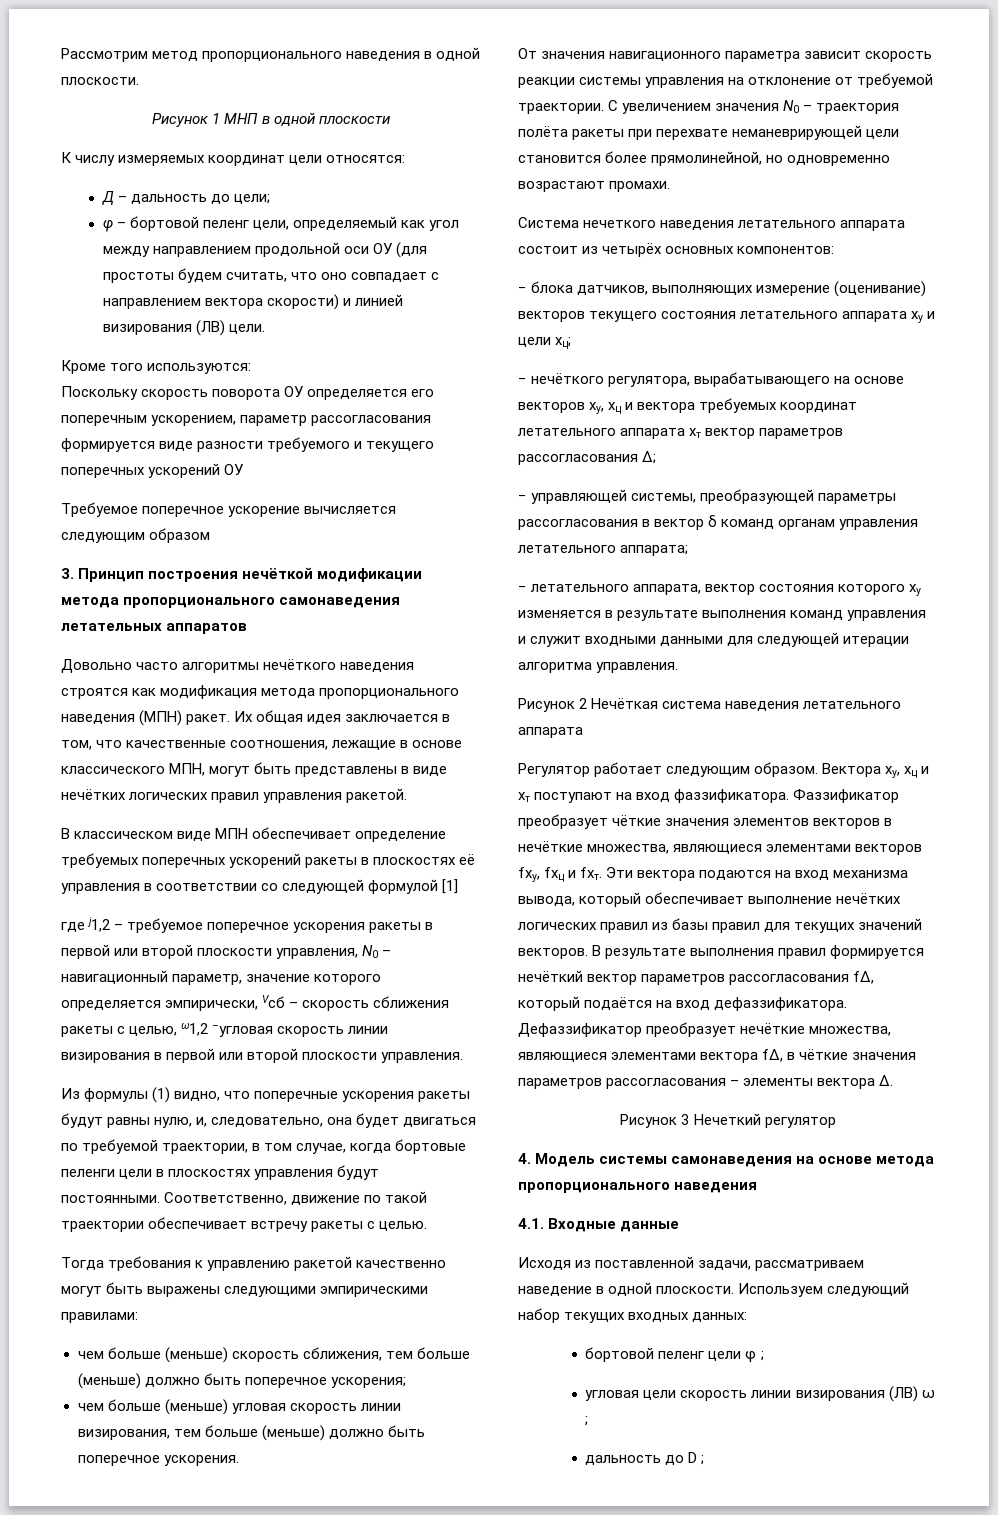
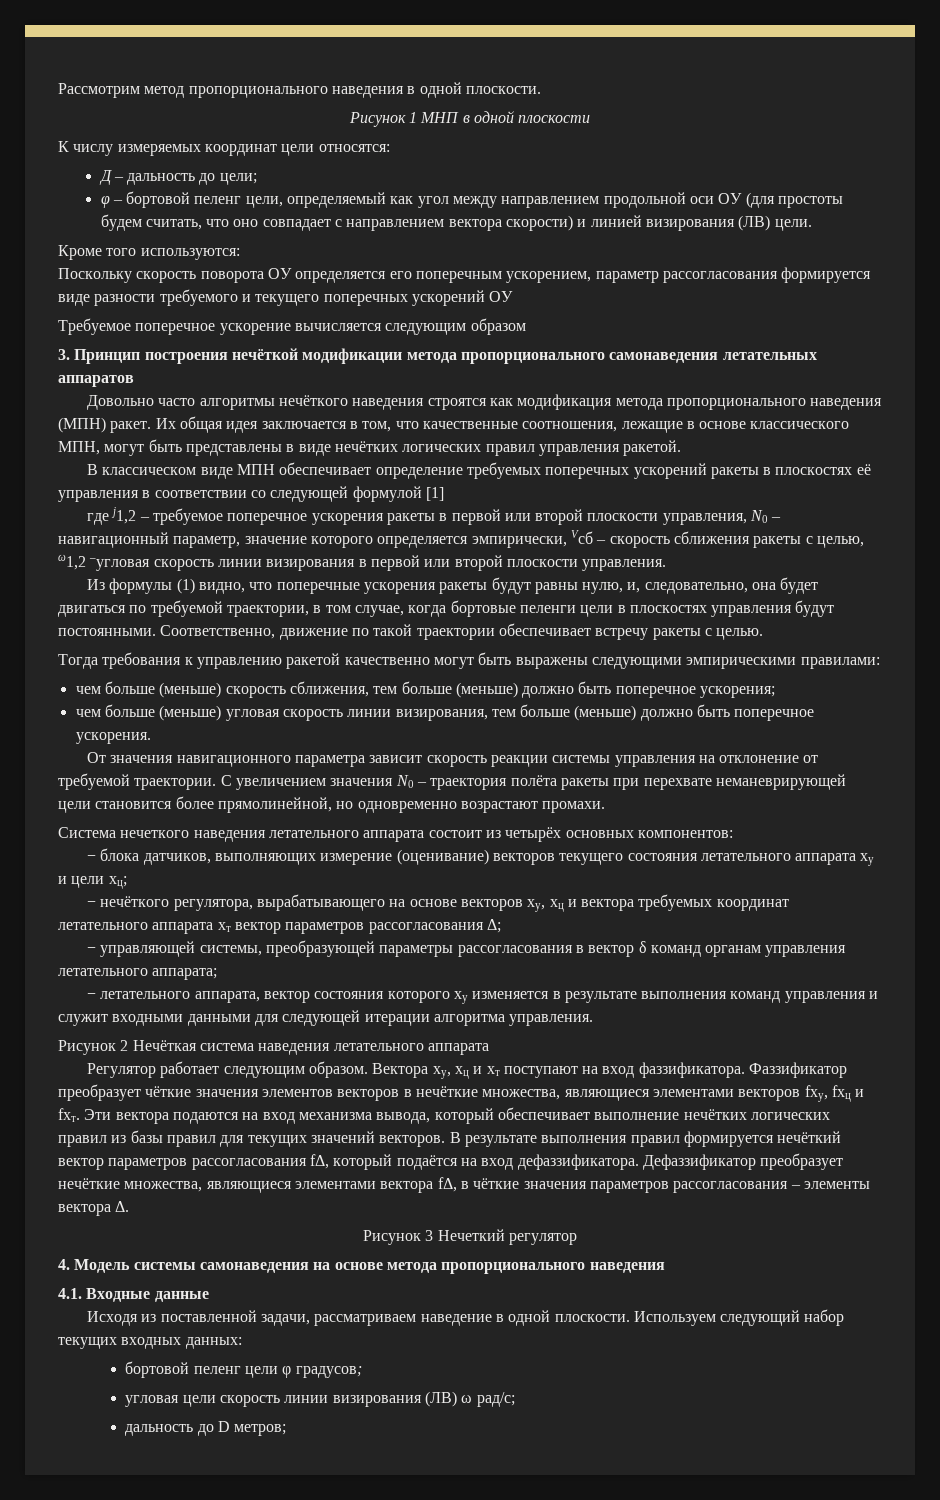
- бортовой пеленг цели φ ;
+ бортовой пеленг цели φ градусов;
- угловая цели скорость линии визирования (ЛВ) ω ;
+ угловая цели скорость линии визирования (ЛВ) ω рад/с;
- дальность до D ;
+ дальность до D метров;

